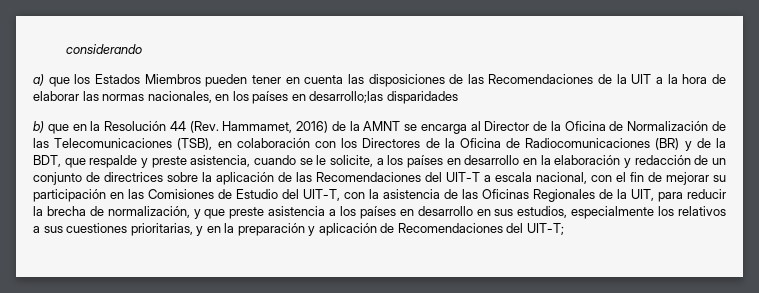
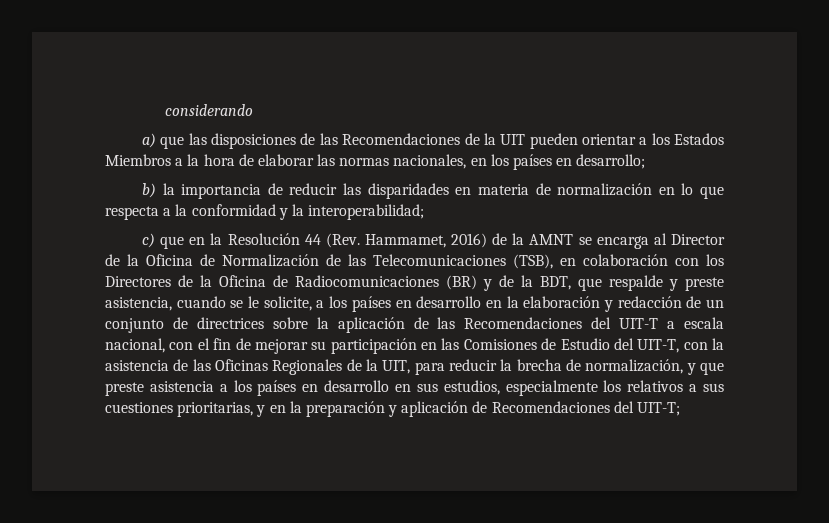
- a) que los Estados Miembros pueden tener en cuenta las disposiciones de las Recomendaciones de la UIT a la hora de elaborar las normas nacionales, en los países en desarrollo;las disparidades
+ a) que las disposiciones de las Recomendaciones de la UIT pueden orientar a los Estados Miembros a la hora de elaborar las normas nacionales, en los países en desarrollo;
- b) que en la Resolución 44 (Rev. Hammamet, 2016) de la AMNT se encarga al Director de la Oficina de Normalización de las Telecomunicaciones (TSB), en colaboración con los Directores de la Oficina de Radiocomunicaciones (BR) y de la BDT, que respalde y preste asistencia, cuando se le solicite, a los países en desarrollo en la elaboración y redacción de un conjunto de directrices sobre la aplicación de las Recomendaciones del UIT-T a escala nacional, con el fin de mejorar su participación en las Comisiones de Estudio del UIT-T, con la asistencia de las Oficinas Regionales de la UIT, para reducir la brecha de normalización, y que preste asistencia a los países en desarrollo en sus estudios, especialmente los relativos a sus cuestiones prioritarias, y en la preparación y aplicación de Recomendaciones del UIT-T;
+ b) la importancia de reducir las disparidades en materia de normalización en lo que respecta a la conformidad y la interoperabilidad;
+ c) que en la Resolución 44 (Rev. Hammamet, 2016) de la AMNT se encarga al Director de la Oficina de Normalización de las Telecomunicaciones (TSB), en colaboración con los Directores de la Oficina de Radiocomunicaciones (BR) y de la BDT, que respalde y preste asistencia, cuando se le solicite, a los países en desarrollo en la elaboración y redacción de un conjunto de directrices sobre la aplicación de las Recomendaciones del UIT-T a escala nacional, con el fin de mejorar su participación en las Comisiones de Estudio del UIT-T, con la asistencia de las Oficinas Regionales de la UIT, para reducir la brecha de normalización, y que preste asistencia a los países en desarrollo en sus estudios, especialmente los relativos a sus cuestiones prioritarias, y en la preparación y aplicación de Recomendaciones del UIT-T;

